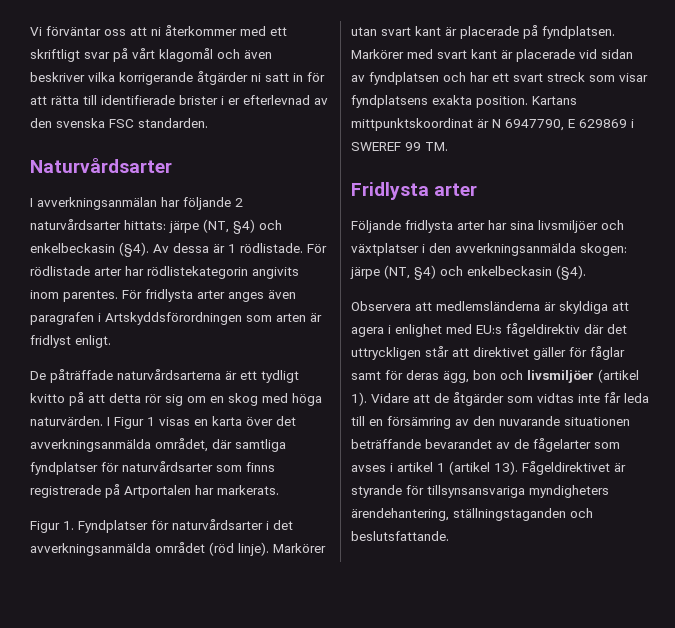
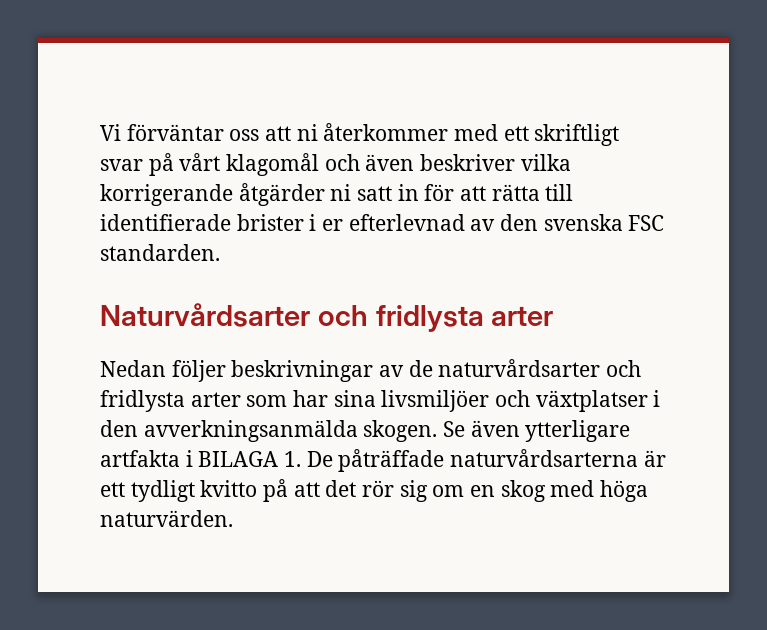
- Naturvårdsarter
- I avverkningsanmälan har följande 2 naturvårdsarter hittats: järpe (NT, §4) och enkelbeckasin (§4). Av dessa är 1 rödlistade. För rödlistade arter har rödlistekategorin angivits inom parentes. För fridlysta arter anges även paragrafen i Artskyddsförordningen som arten är fridlyst enligt.
- De påträffade naturvårdsarterna är ett tydligt kvitto på att detta rör sig om en skog med höga naturvärden. I Figur 1 visas en karta över det avverkningsanmälda området, där samtliga fyndplatser för naturvårdsarter som finns registrerade på Artportalen har markerats.
- Figur 1. Fyndplatser för naturvårdsarter i det avverkningsanmälda området (röd linje). Markörer utan svart kant är placerade på fyndplatsen. Markörer med svart kant är placerade vid sidan av fyndplatsen och har ett svart streck som visar fyndplatsens exakta position. Kartans mittpunktskoordinat är N 6947790, E 629869 i SWEREF 99 TM.
- Fridlysta arter
- Följande fridlysta arter har sina livsmiljöer och växtplatser i den avverkningsanmälda skogen: järpe (NT, §4) och enkelbeckasin (§4).
- Observera att medlemsländerna är skyldiga att agera i enlighet med EU:s fågeldirektiv där det uttryckligen står att direktivet gäller för fåglar samt för deras ägg, bon och livsmiljöer (artikel 1). Vidare att de åtgärder som vidtas inte får leda till en försämring av den nuvarande situationen beträffande bevarandet av de fågelarter som avses i artikel 1 (artikel 13). Fågeldirektivet är styrande för tillsynsansvariga myndigheters ärendehantering, ställningstaganden och beslutsfattande.
+ Naturvårdsarter och fridlysta arter
+ Nedan följer beskrivningar av de naturvårdsarter och fridlysta arter som har sina livsmiljöer och växtplatser i den avverkningsanmälda skogen. Se även ytterligare artfakta i BILAGA 1. De påträffade naturvårdsarterna är ett tydligt kvitto på att det rör sig om en skog med höga naturvärden.

